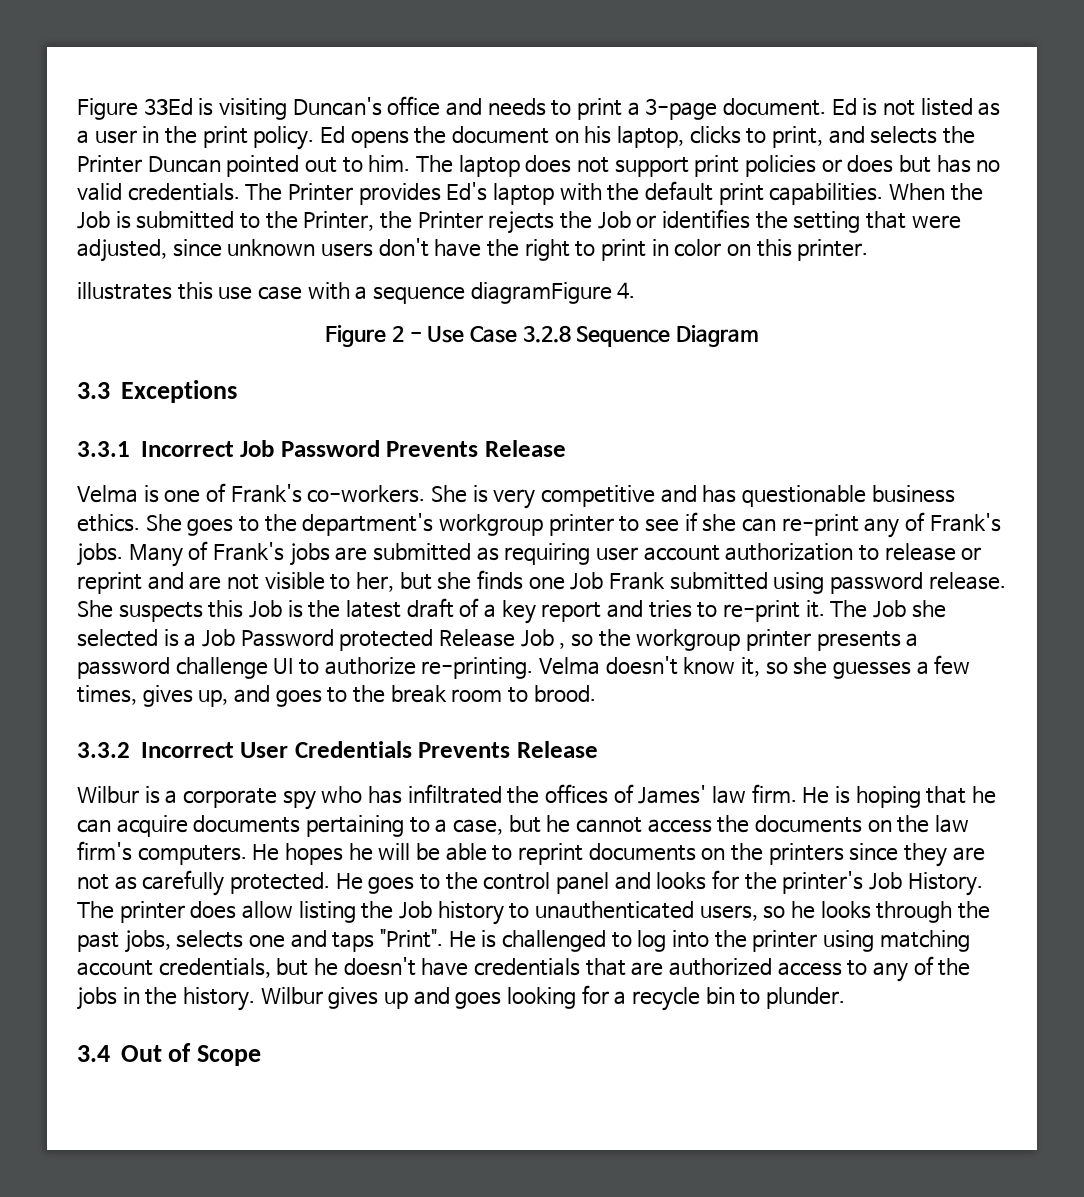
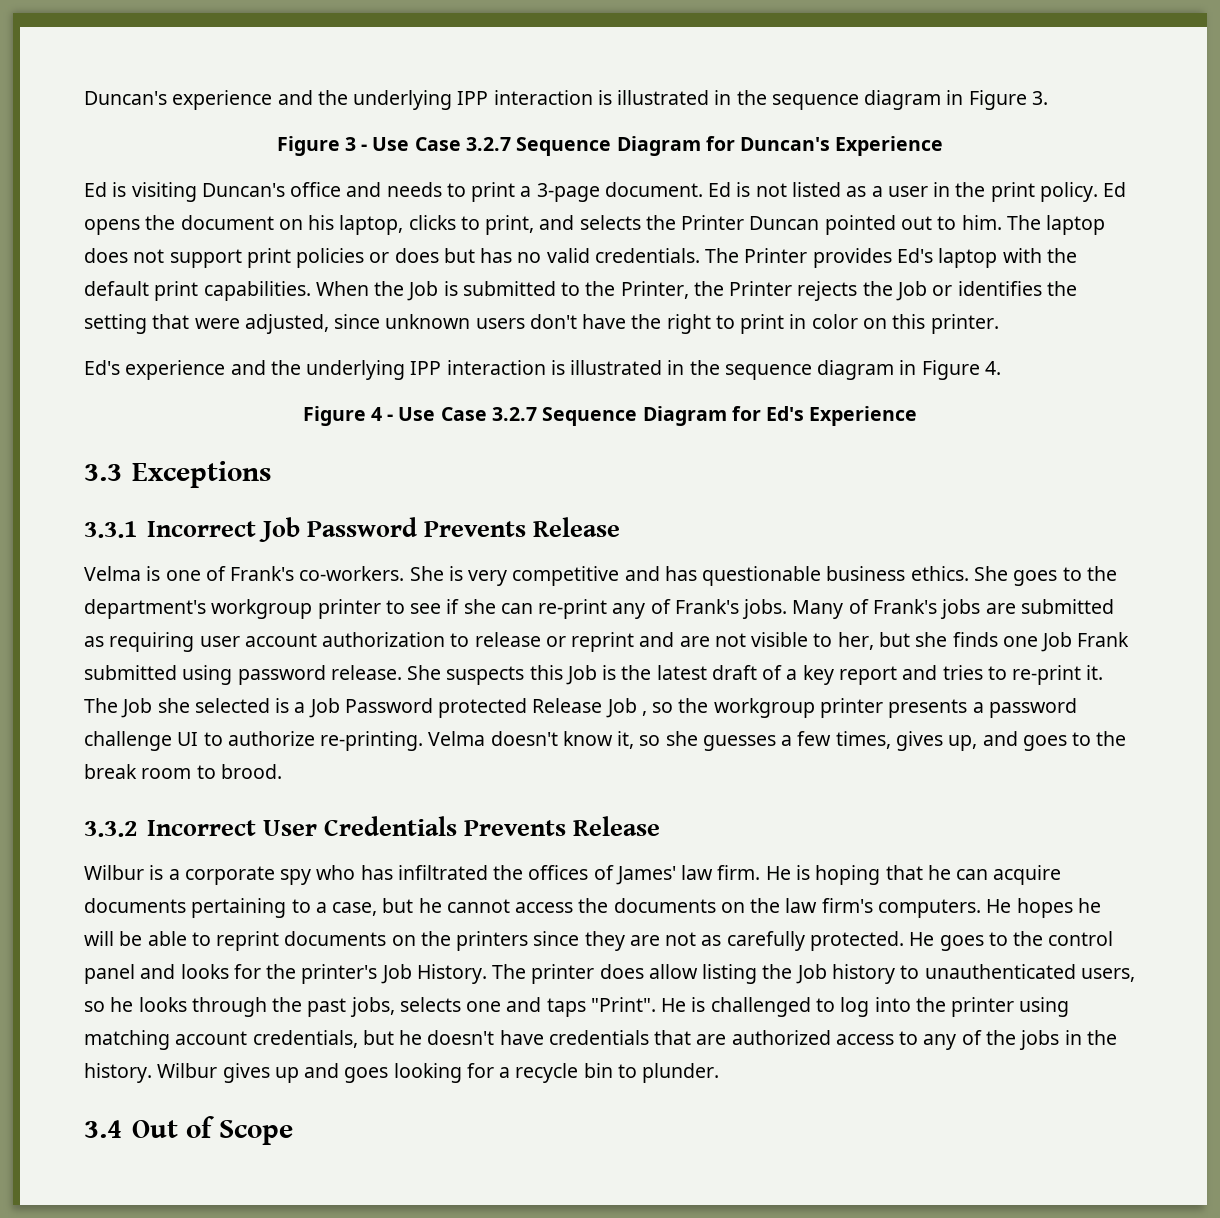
- Figure 33Ed is visiting Duncan's office and needs to print a 3-page document.
+ Duncan's experience and the underlying IPP interaction is illustrated in the sequence diagram in Figure 3.
+ Figure 3 - Use Case 3.2.7 Sequence Diagram for Duncan's Experience
+ Ed is visiting Duncan's office and needs to print a 3-page document.
- illustrates this use case with a sequence diagramFigure 4.
+ Ed's experience and the underlying IPP interaction is illustrated in the sequence diagram in Figure 4.
- Figure 2 - Use Case 3.2.8 Sequence Diagram
+ Figure 4 - Use Case 3.2.7 Sequence Diagram for Ed's Experience

